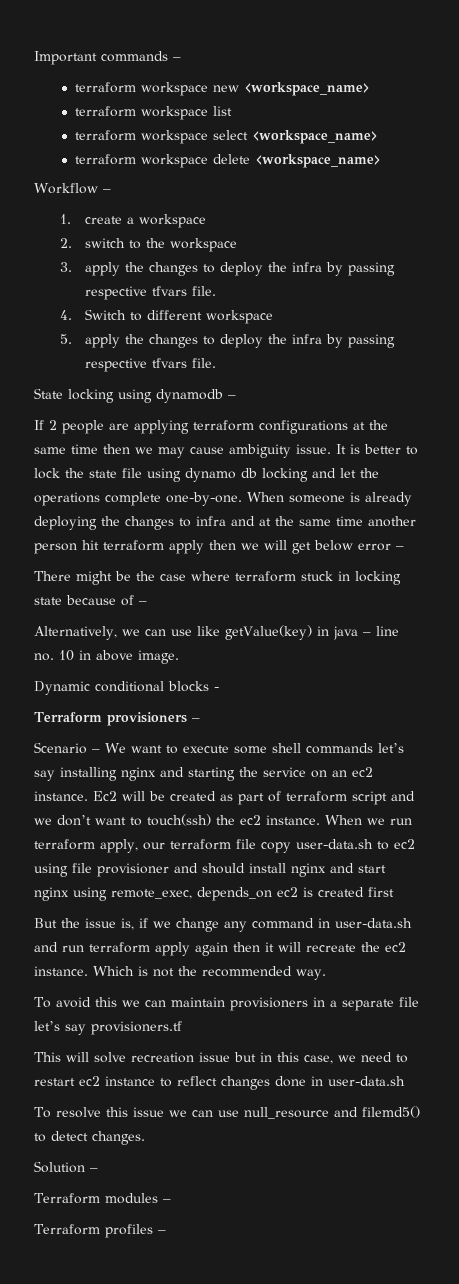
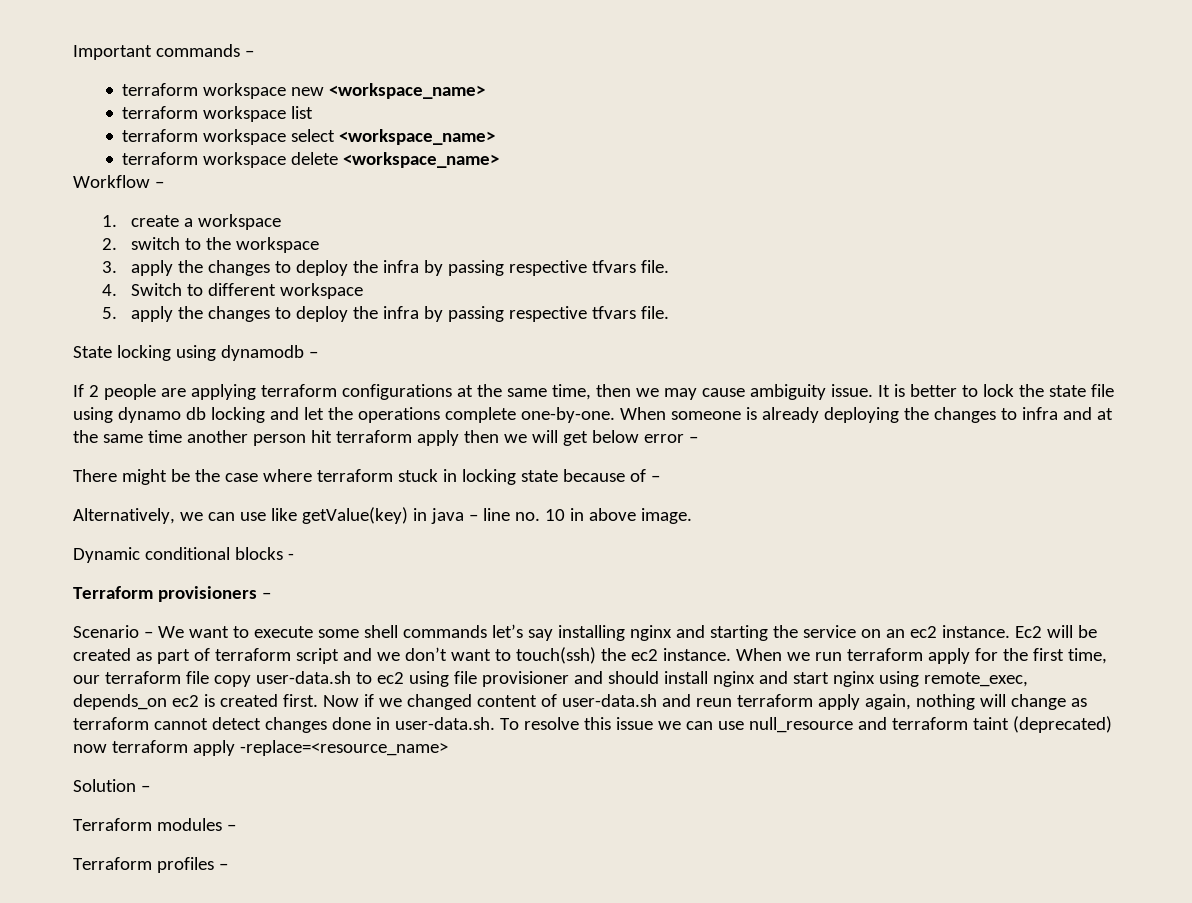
- If 2 people are applying terraform configurations at the same time then we may cause ambiguity issue.
+ If 2 people are applying terraform configurations at the same time, then we may cause ambiguity issue.
- When we run terraform apply, our terraform file copy user-data.sh to ec2 using file provisioner and should install nginx and start nginx using remote_exec, depends_on ec2 is created first
- But the issue is, if we change any command in user-data.sh and run terraform apply again then it will recreate the ec2 instance. Which is not the recommended way.
- To avoid this we can maintain provisioners in a separate file let’s say provisioners.tf
- This will solve recreation issue but in this case, we need to restart ec2 instance to reflect changes done in user-data.sh
- To resolve this issue we can use null_resource and filemd5() to detect changes.
+ When we run terraform apply for the first time, our terraform file copy user-data.sh to ec2 using file provisioner and should install nginx and start nginx using remote_exec, depends_on ec2 is created first. Now if we changed content of user-data.sh and reun terraform apply again, nothing will change as terraform cannot detect changes done in user-data.sh. To resolve this issue we can use null_resource and terraform taint (deprecated) now terraform apply -replace=<resource_name>

